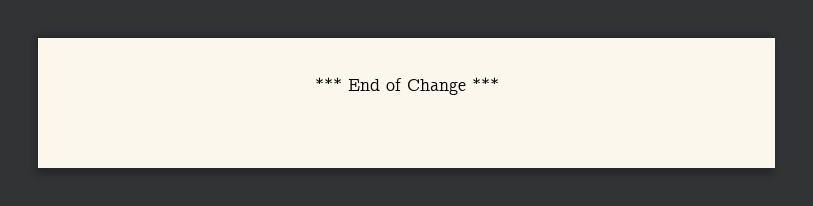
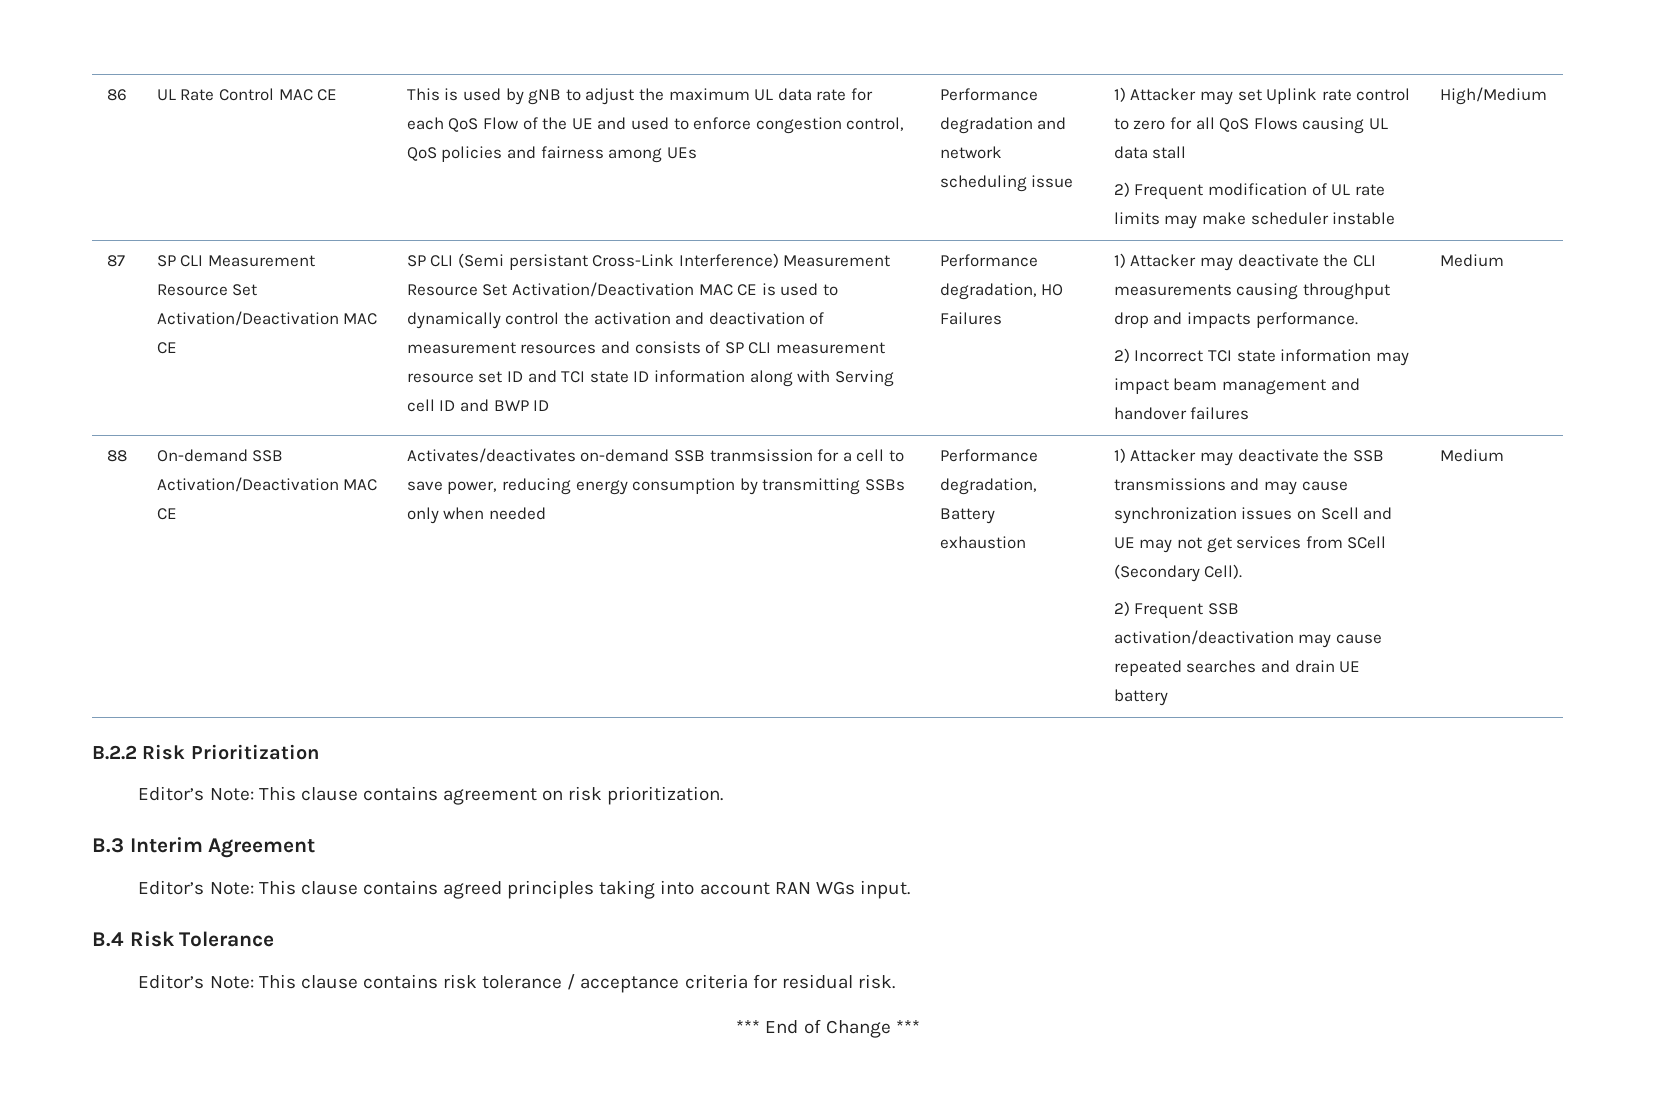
+ 86 | UL Rate Control MAC CE | This is used by gNB to adjust the maximum UL data rate for each QoS Flow of the UE and used to enforce congestion control, QoS policies and fairness among UEs | Performance degradation and network scheduling issue | 1) Attacker may set Uplink rate control to zero for all QoS Flows causing UL data stall
+ 2) Frequent modification of UL rate limits may make scheduler instable | High/Medium
+ 87 | SP CLI Measurement Resource Set Activation/Deactivation MAC CE | SP CLI (Semi persistant Cross-Link Interference) Measurement Resource Set Activation/Deactivation MAC CE is used to dynamically control the activation and deactivation of measurement resources and consists of SP CLI measurement resource set ID and TCI state ID information along with Serving cell ID and BWP ID | Performance degradation, HO Failures | 1) Attacker may deactivate the CLI measurements causing throughput drop and impacts performance.
+ 2) Incorrect TCI state information may impact beam management and handover failures | Medium
+ 88 | On-demand SSB Activation/Deactivation MAC CE | Activates/deactivates on-demand SSB tranmsission for a cell to save power, reducing energy consumption by transmitting SSBs only when needed | Performance degradation, Battery exhaustion | 1) Attacker may deactivate the SSB transmissions and may cause synchronization issues on Scell and UE may not get services from SCell (Secondary Cell).
+ 2) Frequent SSB activation/deactivation may cause repeated searches and drain UE battery | Medium
+ B.2.2 Risk Prioritization
+ Editor’s Note: This clause contains agreement on risk prioritization.
+ B.3 Interim Agreement
+ Editor’s Note: This clause contains agreed principles taking into account RAN WGs input.
+ B.4 Risk Tolerance
+ Editor’s Note: This clause contains risk tolerance / acceptance criteria for residual risk.

